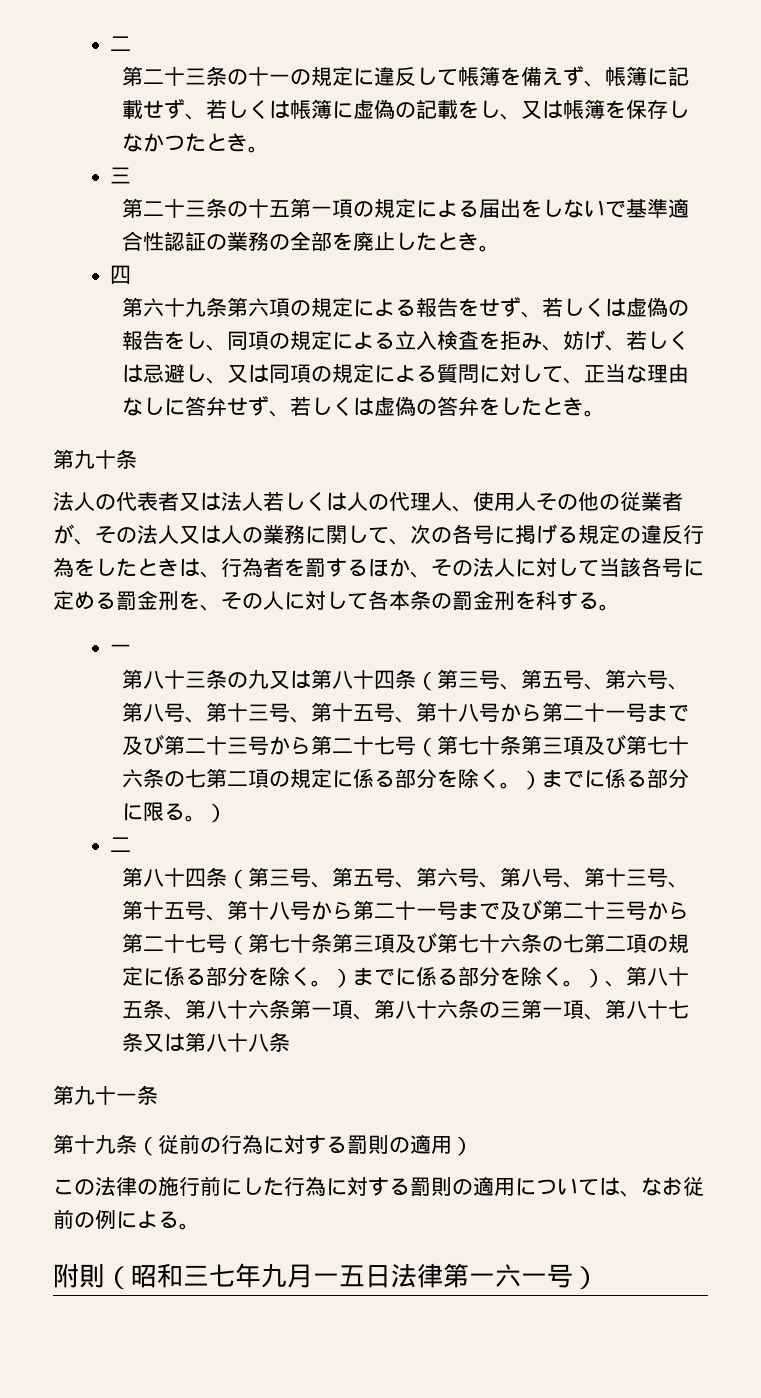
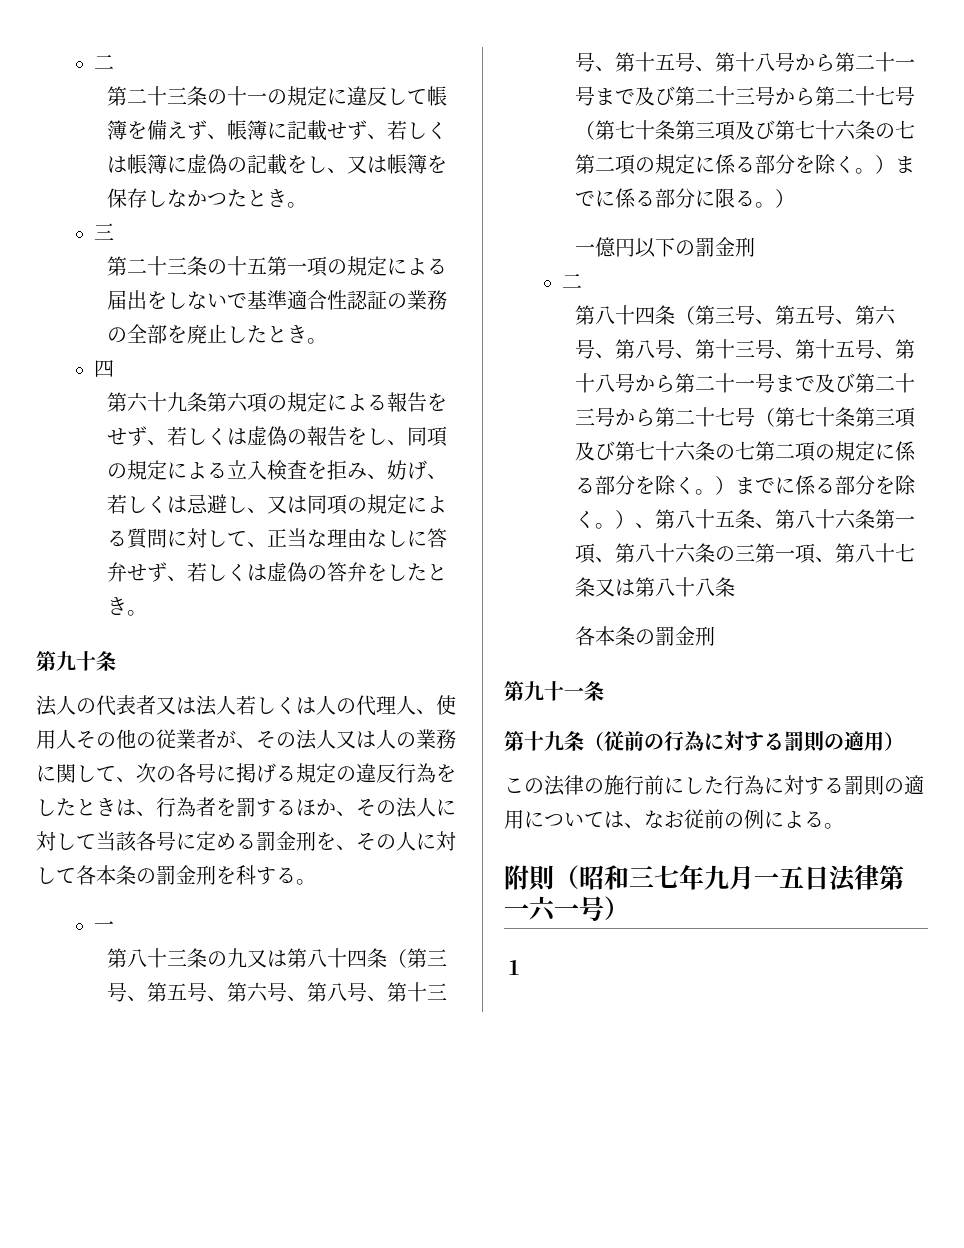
+ 一億円以下の罰金刑
  第八十四条（第三号、第五号、第六号、第八号、第十三号、第十五号、第十八号から第二十一号まで及び第二十三号から第二十七号（第七十条第三項及び第七十六条の七第二項の規定に係る部分を除く。）までに係る部分を除く。）、第八十五条、第八十六条第一項、第八十六条の三第一項、第八十七条又は第八十八条
+ 各本条の罰金刑
+ １

